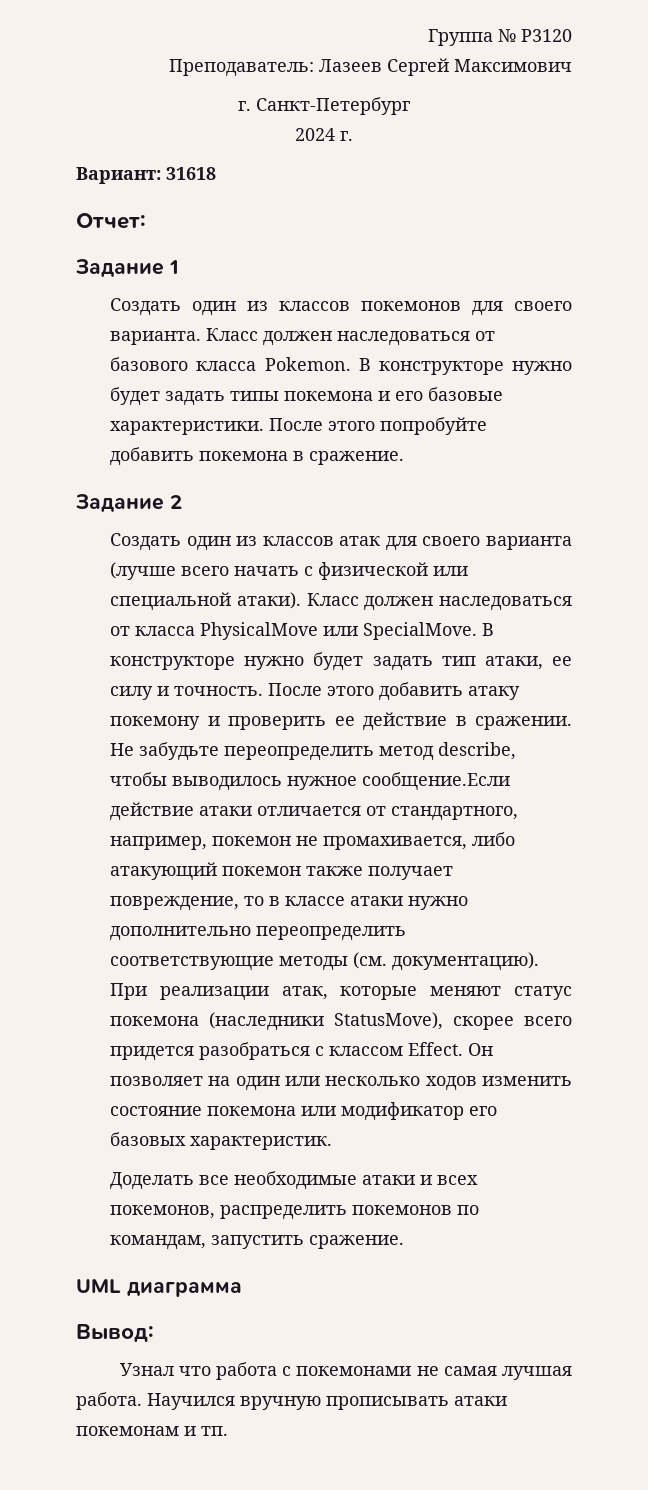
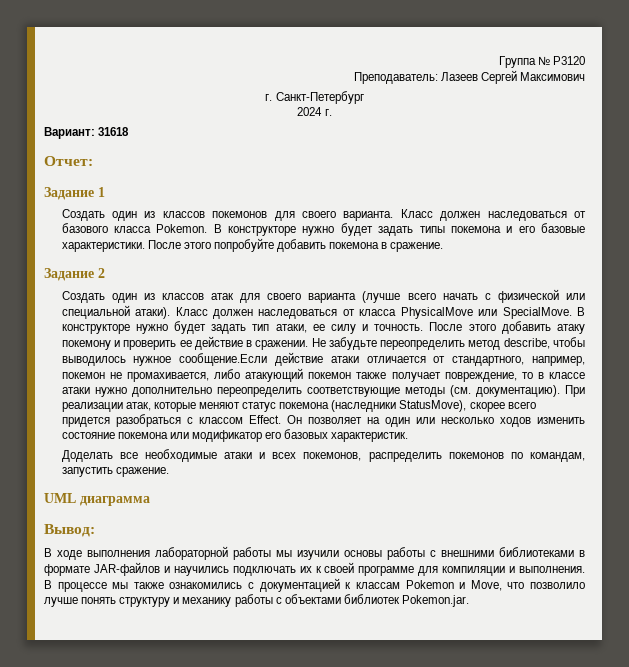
- Узнал что работа с покемонами не самая лучшая работа. Научился вручную прописывать атаки покемонам и тп.
+ В ходе выполнения лабораторной работы мы изучили основы работы с внешними библиотеками в формате JAR-файлов и научились подключать их к своей программе для компиляции и выполнения. В процессе мы также ознакомились с документацией к классам Pokemon и Move, что позволило лучше понять структуру и механику работы с объектами библиотек Pokemon.jar.

